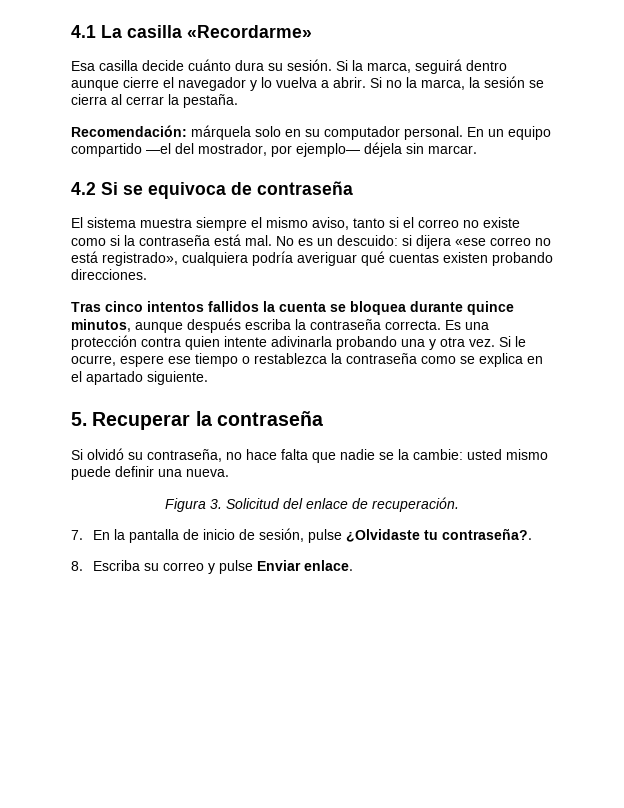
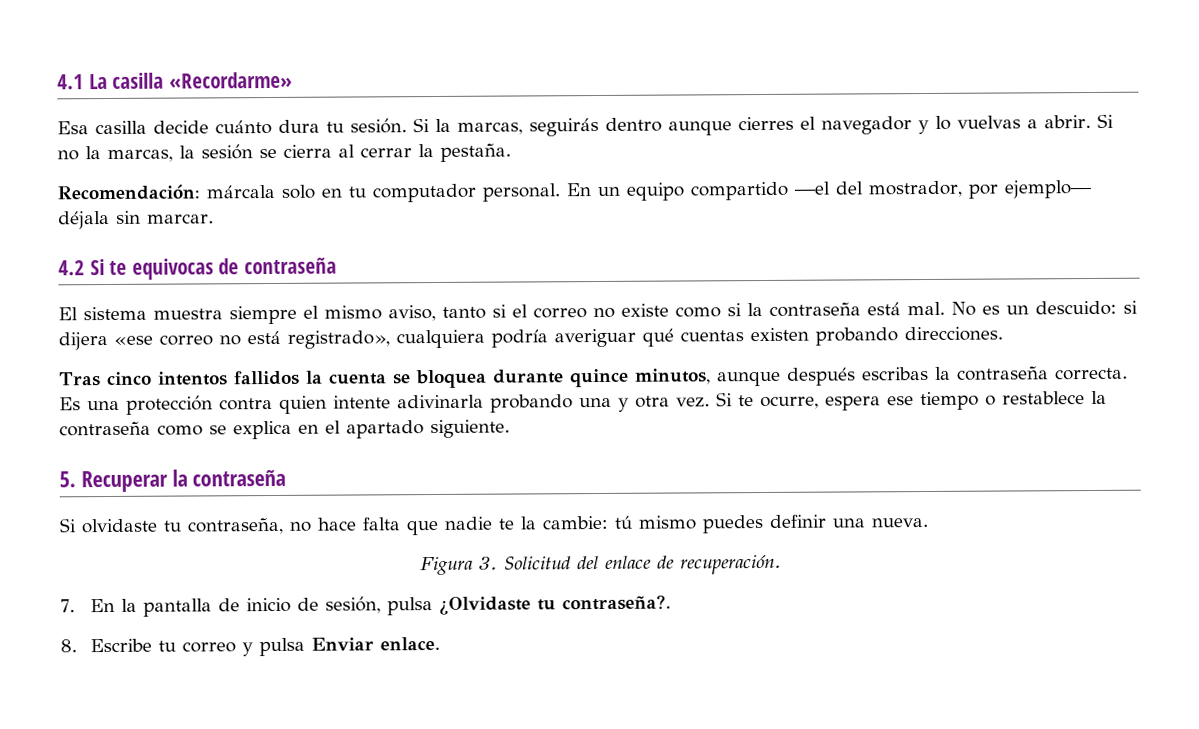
- Esa casilla decide cuánto dura su sesión.
+ Esa casilla decide cuánto dura tu sesión.
- Si la marca, seguirá dentro aunque cierre el navegador y lo vuelva a abrir.
+ Si la marcas, seguirás dentro aunque cierres el navegador y lo vuelvas a abrir.
- Si no la marca, la sesión se cierra al cerrar la pestaña.
+ Si no la marcas, la sesión se cierra al cerrar la pestaña.
- Recomendación: márquela solo en su computador personal.
+ Recomendación: márcala solo en tu computador personal.
- En un equipo compartido —el del mostrador, por ejemplo— déjela sin marcar.
+ En un equipo compartido —el del mostrador, por ejemplo— déjala sin marcar.
- 4.2 Si se equivoca de contraseña
+ 4.2 Si te equivocas de contraseña
- Tras cinco intentos fallidos la cuenta se bloquea durante quince minutos, aunque después escriba la contraseña correcta.
+ Tras cinco intentos fallidos la cuenta se bloquea durante quince minutos, aunque después escribas la contraseña correcta.
- Si le ocurre, espere ese tiempo o restablezca la contraseña como se explica en el apartado siguiente.
+ Si te ocurre, espera ese tiempo o restablece la contraseña como se explica en el apartado siguiente.
- Si olvidó su contraseña, no hace falta que nadie se la cambie: usted mismo puede definir una nueva.
+ Si olvidaste tu contraseña, no hace falta que nadie te la cambie: tú mismo puedes definir una nueva.
- 7. En la pantalla de inicio de sesión, pulse ¿Olvidaste tu contraseña?.
+ 7. En la pantalla de inicio de sesión, pulsa ¿Olvidaste tu contraseña?.
- 8. Escriba su correo y pulse Enviar enlace.
+ 8. Escribe tu correo y pulsa Enviar enlace.

